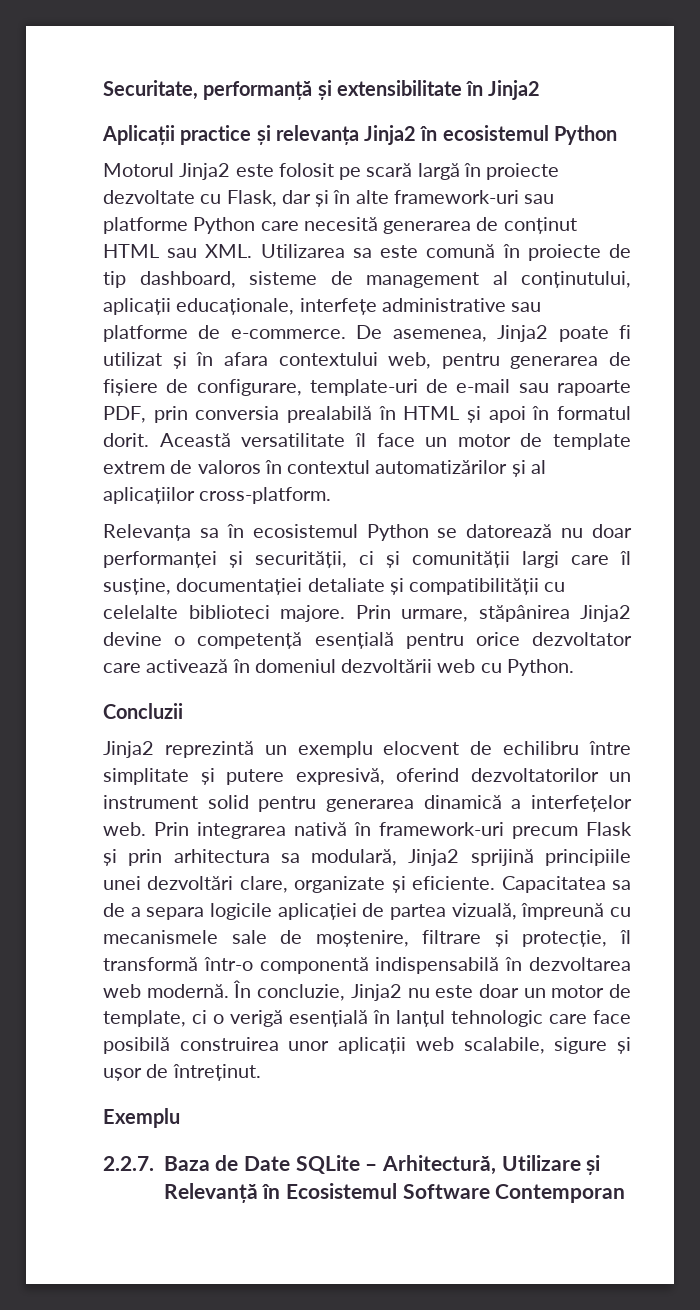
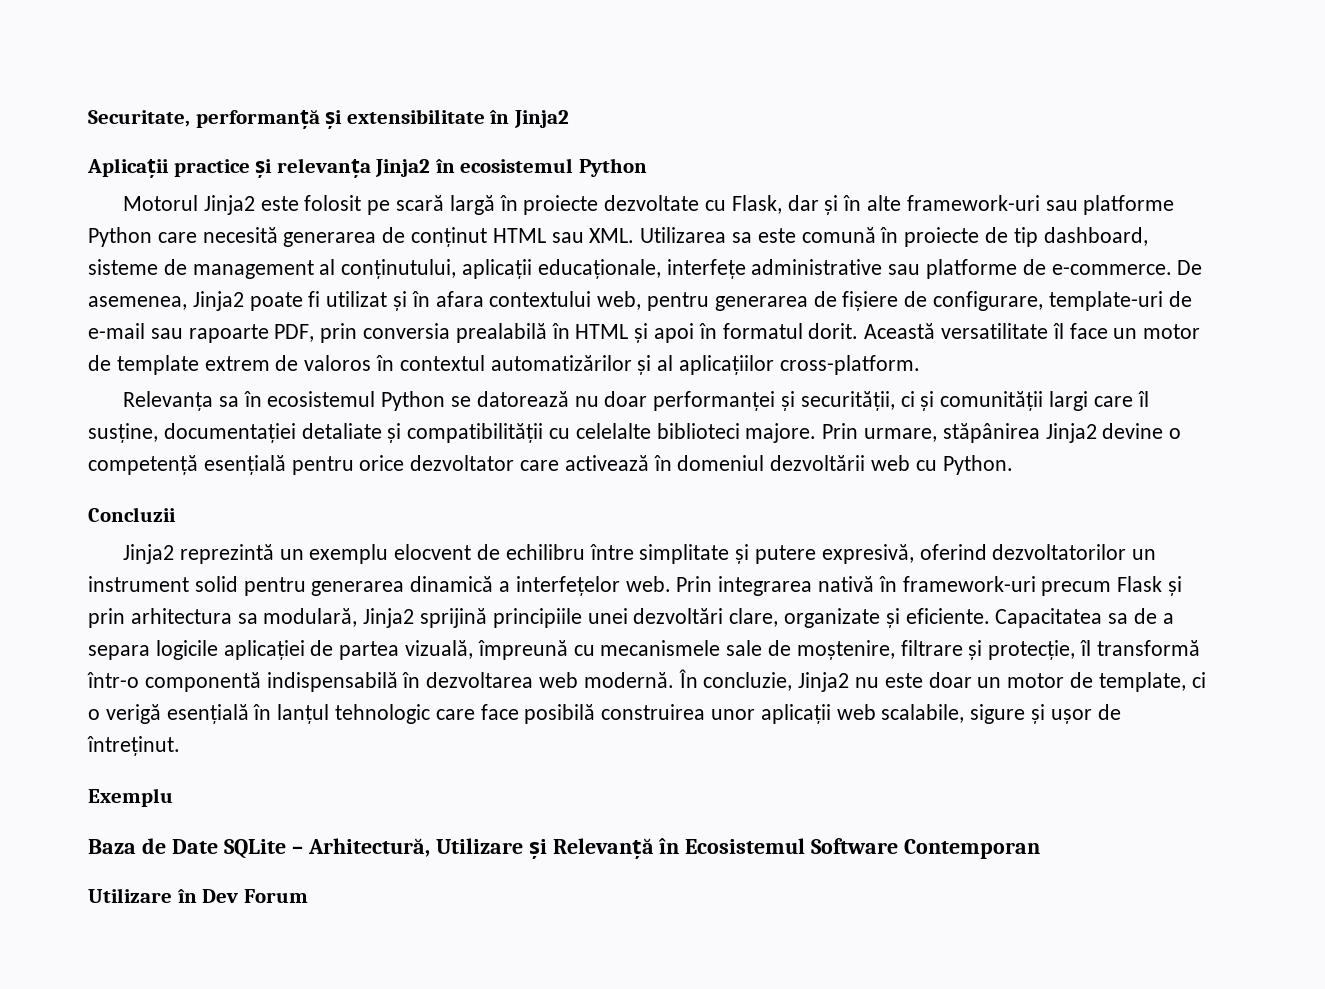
- 2.2.7. Baza de Date SQLite – Arhitectură, Utilizare și Relevanță în Ecosistemul Software Contemporan
+ Baza de Date SQLite – Arhitectură, Utilizare și Relevanță în Ecosistemul Software Contemporan
+ Utilizare în Dev Forum

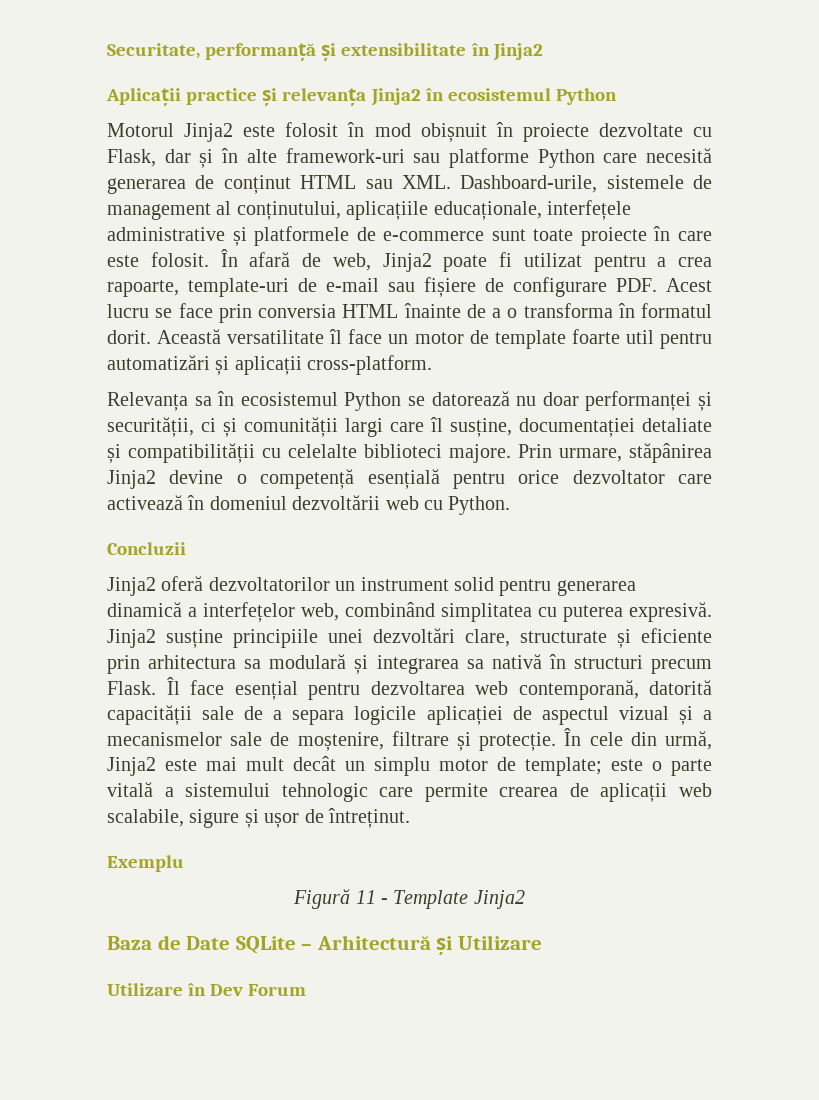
- Motorul Jinja2 este folosit pe scară largă în proiecte dezvoltate cu Flask, dar și în alte framework-uri sau platforme Python care necesită generarea de conținut HTML sau XML. Utilizarea sa este comună în proiecte de tip dashboard, sisteme de management al conținutului, aplicații educaționale, interfețe administrative sau platforme de e-commerce. De asemenea, Jinja2 poate fi utilizat și în afara contextului web, pentru generarea de fișiere de configurare, template-uri de e-mail sau rapoarte PDF, prin conversia prealabilă în HTML și apoi în formatul dorit.
+ Motorul Jinja2 este folosit în mod obișnuit în proiecte dezvoltate cu Flask, dar și în alte framework-uri sau platforme Python care necesită generarea de conținut HTML sau XML. Dashboard-urile, sistemele de management al conținutului, aplicațiile educaționale, interfețele administrative și platformele de e-commerce sunt toate proiecte în care este folosit. În afară de web, Jinja2 poate fi utilizat pentru a crea rapoarte, template-uri de e-mail sau fișiere de configurare PDF. Acest lucru se face prin conversia HTML înainte de a o transforma în formatul dorit.
- Această versatilitate îl face un motor de template extrem de valoros în contextul automatizărilor și al aplicațiilor cross-platform.
+ Această versatilitate îl face un motor de template foarte util pentru automatizări și aplicații cross-platform.
- Jinja2 reprezintă un exemplu elocvent de echilibru între simplitate și putere expresivă, oferind dezvoltatorilor un instrument solid pentru generarea dinamică a interfețelor web. Prin integrarea nativă în framework-uri precum Flask și prin arhitectura sa modulară, Jinja2 sprijină principiile unei dezvoltări clare, organizate și eficiente. Capacitatea sa de a separa logicile aplicației de partea vizuală, împreună cu mecanismele sale de moștenire, filtrare și protecție, îl transformă într-o componentă indispensabilă în dezvoltarea web modernă. În concluzie, Jinja2 nu este doar un motor de template, ci o verigă esențială în lanțul tehnologic care face posibilă construirea unor aplicații web scalabile, sigure și ușor de întreținut.
+ Jinja2 oferă dezvoltatorilor un instrument solid pentru generarea dinamică a interfețelor web, combinând simplitatea cu puterea expresivă. Jinja2 susține principiile unei dezvoltări clare, structurate și eficiente prin arhitectura sa modulară și integrarea sa nativă în structuri precum Flask. Îl face esențial pentru dezvoltarea web contemporană, datorită capacității sale de a separa logicile aplicației de aspectul vizual și a mecanismelor sale de moștenire, filtrare și protecție. În cele din urmă, Jinja2 este mai mult decât un simplu motor de template; este o parte vitală a sistemului tehnologic care permite crearea de aplicații web scalabile, sigure și ușor de întreținut.
+ Figură 11 - Template Jinja2
- Baza de Date SQLite – Arhitectură, Utilizare și Relevanță în Ecosistemul Software Contemporan
+ Baza de Date SQLite – Arhitectură și Utilizare

